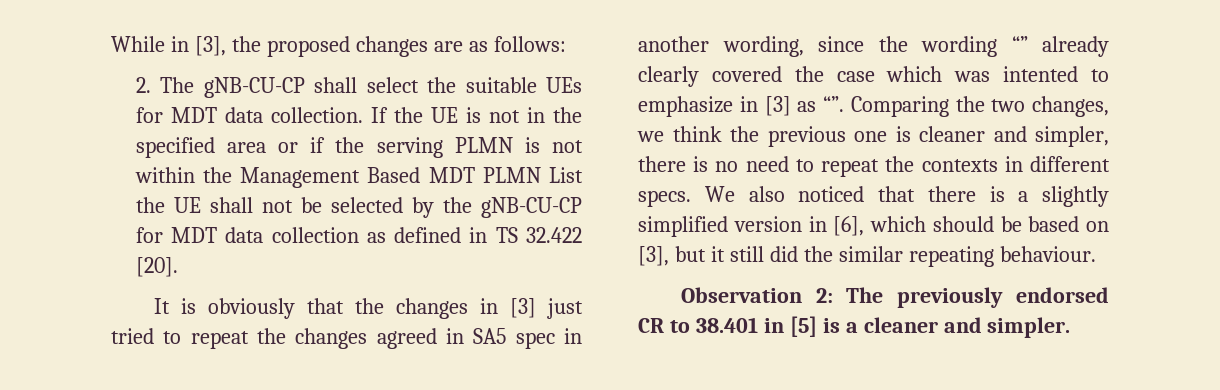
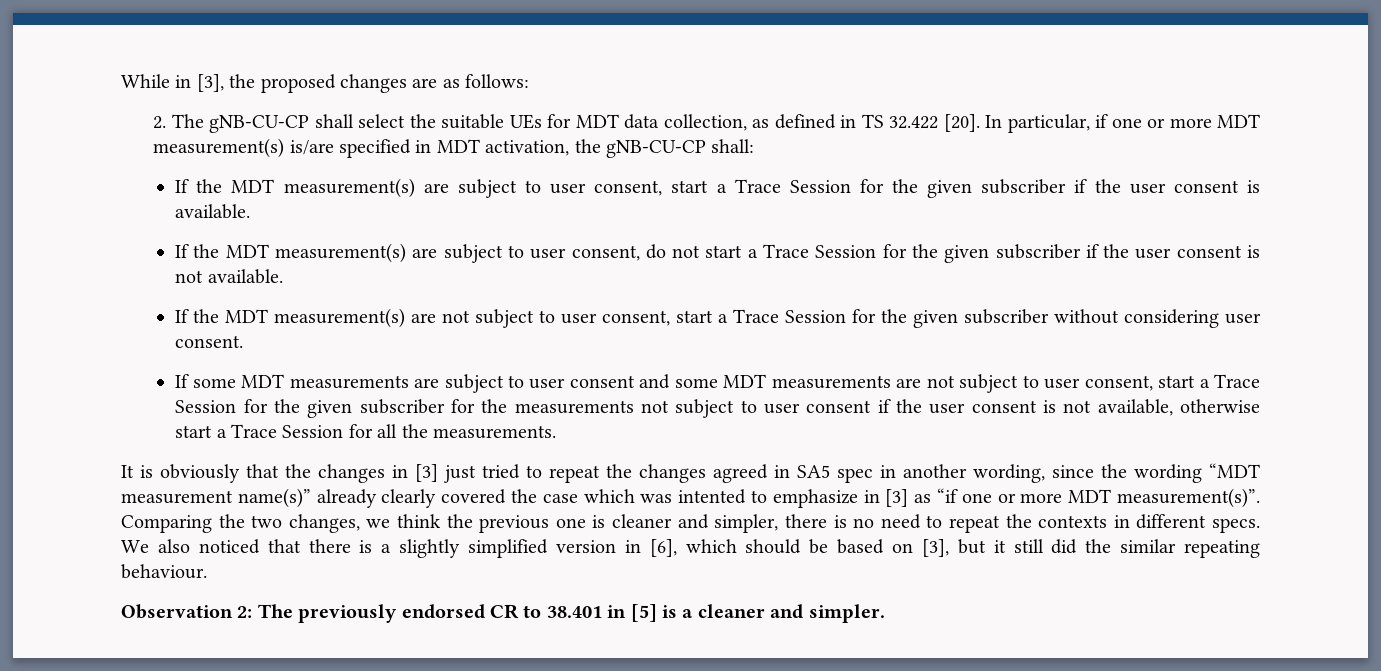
- 2. The gNB-CU-CP shall select the suitable UEs for MDT data collection. If the UE is not in the specified area or if the serving PLMN is not within the Management Based MDT PLMN List the UE shall not be selected by the gNB-CU-CP for MDT data collection as defined in TS 32.422 [20].
+ 2. The gNB-CU-CP shall select the suitable UEs for MDT data collection, as defined in TS 32.422 [20]. In particular, if one or more MDT measurement(s) is/are specified in MDT activation, the gNB-CU-CP shall:
+ If the MDT measurement(s) are subject to user consent, start a Trace Session for the given subscriber if the user consent is available.
+ If the MDT measurement(s) are subject to user consent, do not start a Trace Session for the given subscriber if the user consent is not available.
+ If the MDT measurement(s) are not subject to user consent, start a Trace Session for the given subscriber without considering user consent.
+ If some MDT measurements are subject to user consent and some MDT measurements are not subject to user consent, start a Trace Session for the given subscriber for the measurements not subject to user consent if the user consent is not available, otherwise start a Trace Session for all the measurements.
- It is obviously that the changes in [3] just tried to repeat the changes agreed in SA5 spec in another wording, since the wording “” already clearly covered the case which was intented to emphasize in [3] as “”.
+ It is obviously that the changes in [3] just tried to repeat the changes agreed in SA5 spec in another wording, since the wording “MDT measurement name(s)” already clearly covered the case which was intented to emphasize in [3] as “if one or more MDT measurement(s)”.

